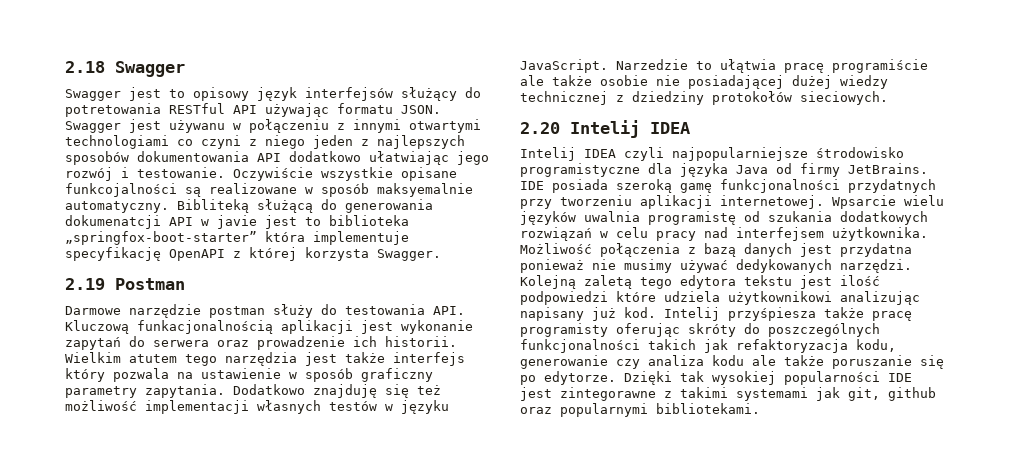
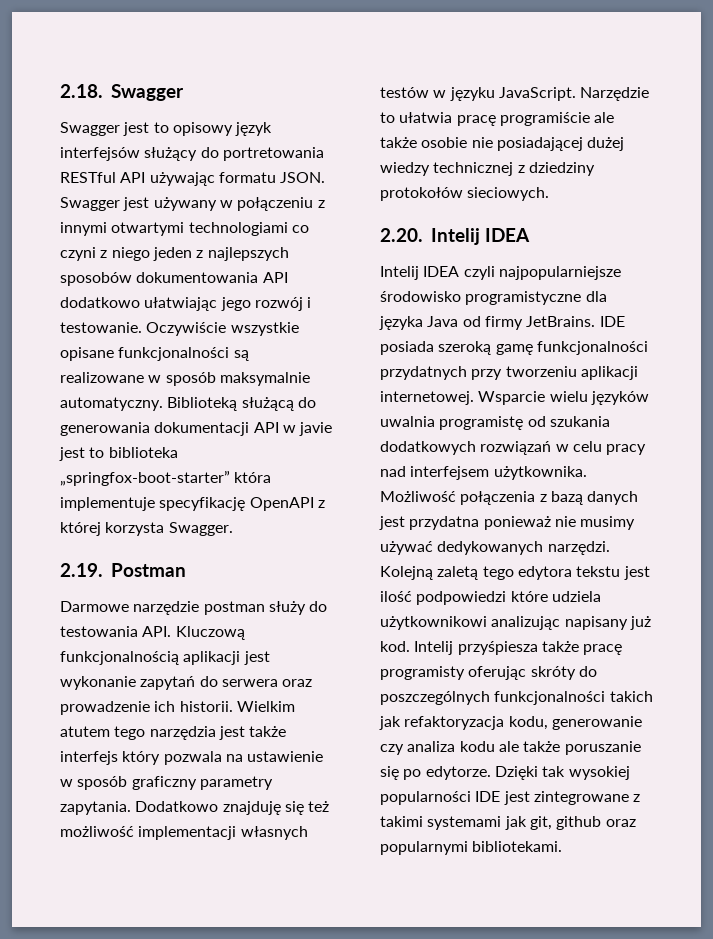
- 2.18 Swagger
+ 2.18. Swagger
- Swagger jest to opisowy język interfejsów służący do potretowania RESTful API używając formatu JSON.
+ Swagger jest to opisowy język interfejsów służący do portretowania RESTful API używając formatu JSON.
- Swagger jest używanu w połączeniu z innymi otwartymi technologiami co czyni z niego jeden z najlepszych sposobów dokumentowania API dodatkowo ułatwiając jego rozwój i testowanie.
+ Swagger jest używany w połączeniu z innymi otwartymi technologiami co czyni z niego jeden z najlepszych sposobów dokumentowania API dodatkowo ułatwiając jego rozwój i testowanie.
- Oczywiście wszystkie opisane funkcojalności są realizowane w sposób maksyemalnie automatyczny. Bibliteką służącą do generowania dokumenatcji API w javie jest to biblioteka „springfox-boot-starter” która implementuje specyfikację OpenAPI z której korzysta Swagger.
+ Oczywiście wszystkie opisane funkcjonalności są realizowane w sposób maksymalnie automatyczny. Biblioteką służącą do generowania dokumentacji API w javie jest to biblioteka „springfox-boot-starter” która implementuje specyfikację OpenAPI z której korzysta Swagger.
- 2.19 Postman
+ 2.19. Postman
- Darmowe narzędzie postman służy do testowania API. Kluczową funkacjonalnością aplikacji jest wykonanie zapytań do serwera oraz prowadzenie ich historii.
+ Darmowe narzędzie postman służy do testowania API. Kluczową funkcjonalnością aplikacji jest wykonanie zapytań do serwera oraz prowadzenie ich historii.
- Narzedzie to ułątwia pracę programiście ale także osobie nie posiadającej dużej wiedzy technicznej z dziedziny protokołów sieciowych.
+ Narzędzie to ułatwia pracę programiście ale także osobie nie posiadającej dużej wiedzy technicznej z dziedziny protokołów sieciowych.
- 2.20 Intelij IDEA
+ 2.20. Intelij IDEA
- Intelij IDEA czyli najpopularniejsze śtrodowisko programistyczne dla języka Java od firmy JetBrains.
+ Intelij IDEA czyli najpopularniejsze środowisko programistyczne dla języka Java od firmy JetBrains.
- Wpsarcie wielu języków uwalnia programistę od szukania dodatkowych rozwiązań w celu pracy nad interfejsem użytkownika.
+ Wsparcie wielu języków uwalnia programistę od szukania dodatkowych rozwiązań w celu pracy nad interfejsem użytkownika.
- Dzięki tak wysokiej popularności IDE jest zintegorawne z takimi systemami jak git, github oraz popularnymi bibliotekami.
+ Dzięki tak wysokiej popularności IDE jest zintegrowane z takimi systemami jak git, github oraz popularnymi bibliotekami.

